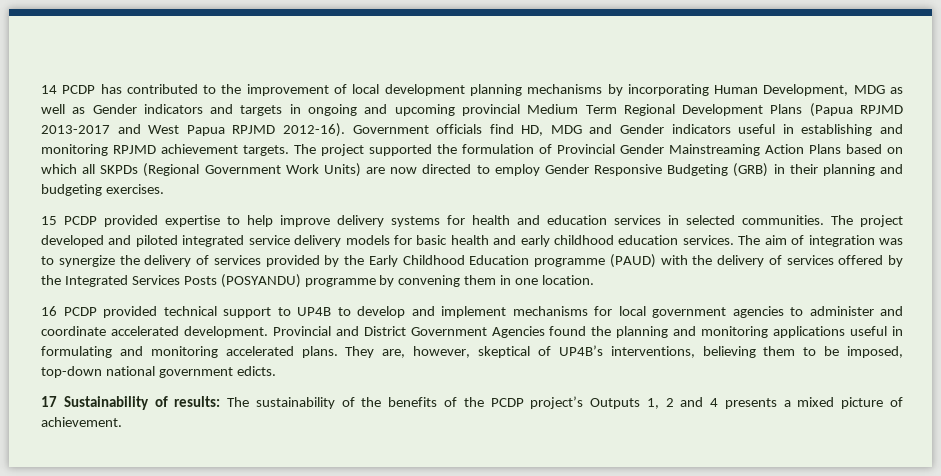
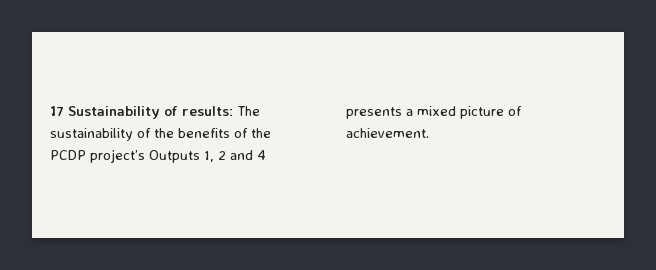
- 14 PCDP has contributed to the improvement of local development planning mechanisms by incorporating Human Development, MDG as well as Gender indicators and targets in ongoing and upcoming provincial Medium Term Regional Development Plans (Papua RPJMD 2013-2017 and West Papua RPJMD 2012-16). Government officials find HD, MDG and Gender indicators useful in establishing and monitoring RPJMD achievement targets. The project supported the formulation of Provincial Gender Mainstreaming Action Plans based on which all SKPDs (Regional Government Work Units) are now directed to employ Gender Responsive Budgeting (GRB) in their planning and budgeting exercises.
- 15 PCDP provided expertise to help improve delivery systems for health and education services in selected communities. The project developed and piloted integrated service delivery models for basic health and early childhood education services. The aim of integration was to synergize the delivery of services provided by the Early Childhood Education programme (PAUD) with the delivery of services offered by the Integrated Services Posts (POSYANDU) programme by convening them in one location.
- 16 PCDP provided technical support to UP4B to develop and implement mechanisms for local government agencies to administer and coordinate accelerated development. Provincial and District Government Agencies found the planning and monitoring applications useful in formulating and monitoring accelerated plans. They are, however, skeptical of UP4B’s interventions, believing them to be imposed, top-down national government edicts.

